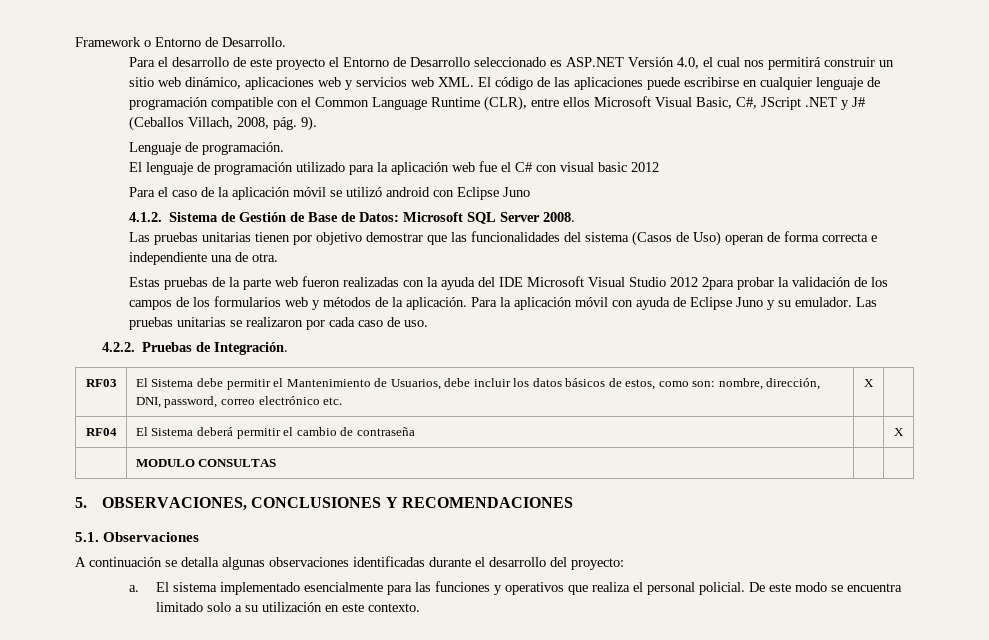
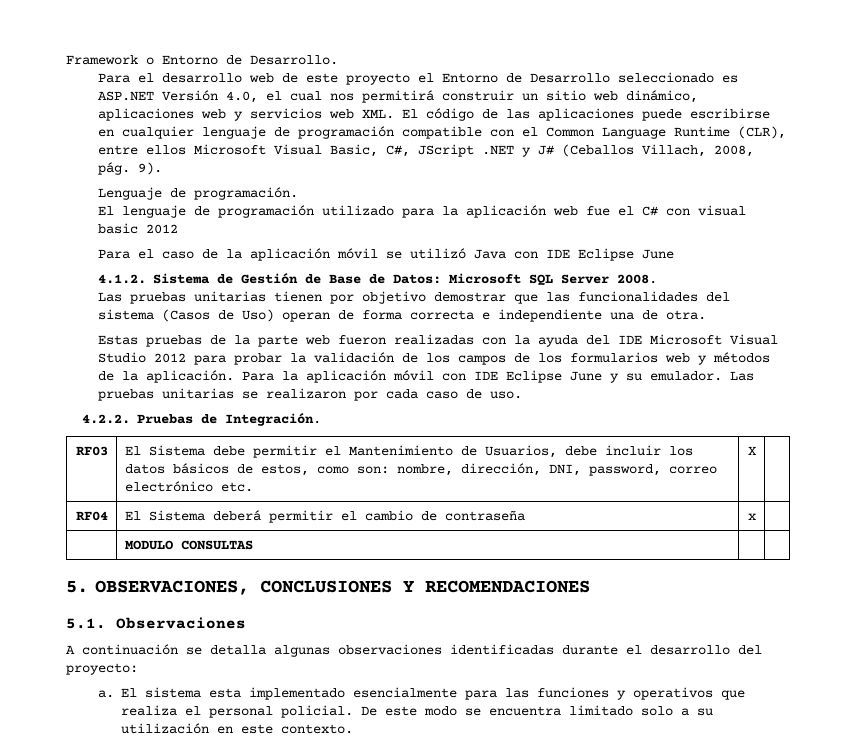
- Para el desarrollo de este proyecto el Entorno de Desarrollo seleccionado es ASP.NET Versión 4.0, el cual nos permitirá construir un sitio web dinámico, aplicaciones web y servicios web XML. El código de las aplicaciones puede escribirse en cualquier lenguaje de programación compatible con el Common Language Runtime (CLR), entre ellos Microsoft Visual Basic, C#, JScript .NET y J# (Ceballos Villach, 2008, pág.
+ Para el desarrollo web de este proyecto el Entorno de Desarrollo seleccionado es ASP.NET Versión 4.0, el cual nos permitirá construir un sitio web dinámico, aplicaciones web y servicios web XML. El código de las aplicaciones puede escribirse en cualquier lenguaje de programación compatible con el Common Language Runtime (CLR), entre ellos Microsoft Visual Basic, C#, JScript .NET y J# (Ceballos Villach, 2008, pág.
- Para el caso de la aplicación móvil se utilizó android con Eclipse Juno
+ Para el caso de la aplicación móvil se utilizó Java con IDE Eclipse June
- Estas pruebas de la parte web fueron realizadas con la ayuda del IDE Microsoft Visual Studio 2012 2para probar la validación de los campos de los formularios web y métodos de la aplicación.
+ Estas pruebas de la parte web fueron realizadas con la ayuda del IDE Microsoft Visual Studio 2012 para probar la validación de los campos de los formularios web y métodos de la aplicación.
- Para la aplicación móvil con ayuda de Eclipse Juno y su emulador.
+ Para la aplicación móvil con IDE Eclipse June y su emulador.
- RF04 | El Sistema deberá permitir el cambio de contraseña | | X
+ RF04 | El Sistema deberá permitir el cambio de contraseña | x |
- El sistema implementado esencialmente para las funciones y operativos que realiza el personal policial.
+ El sistema esta implementado esencialmente para las funciones y operativos que realiza el personal policial.

